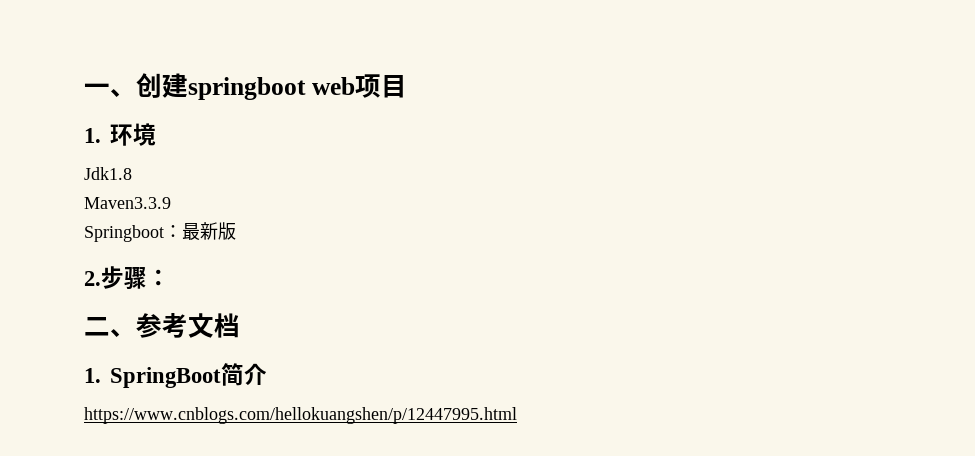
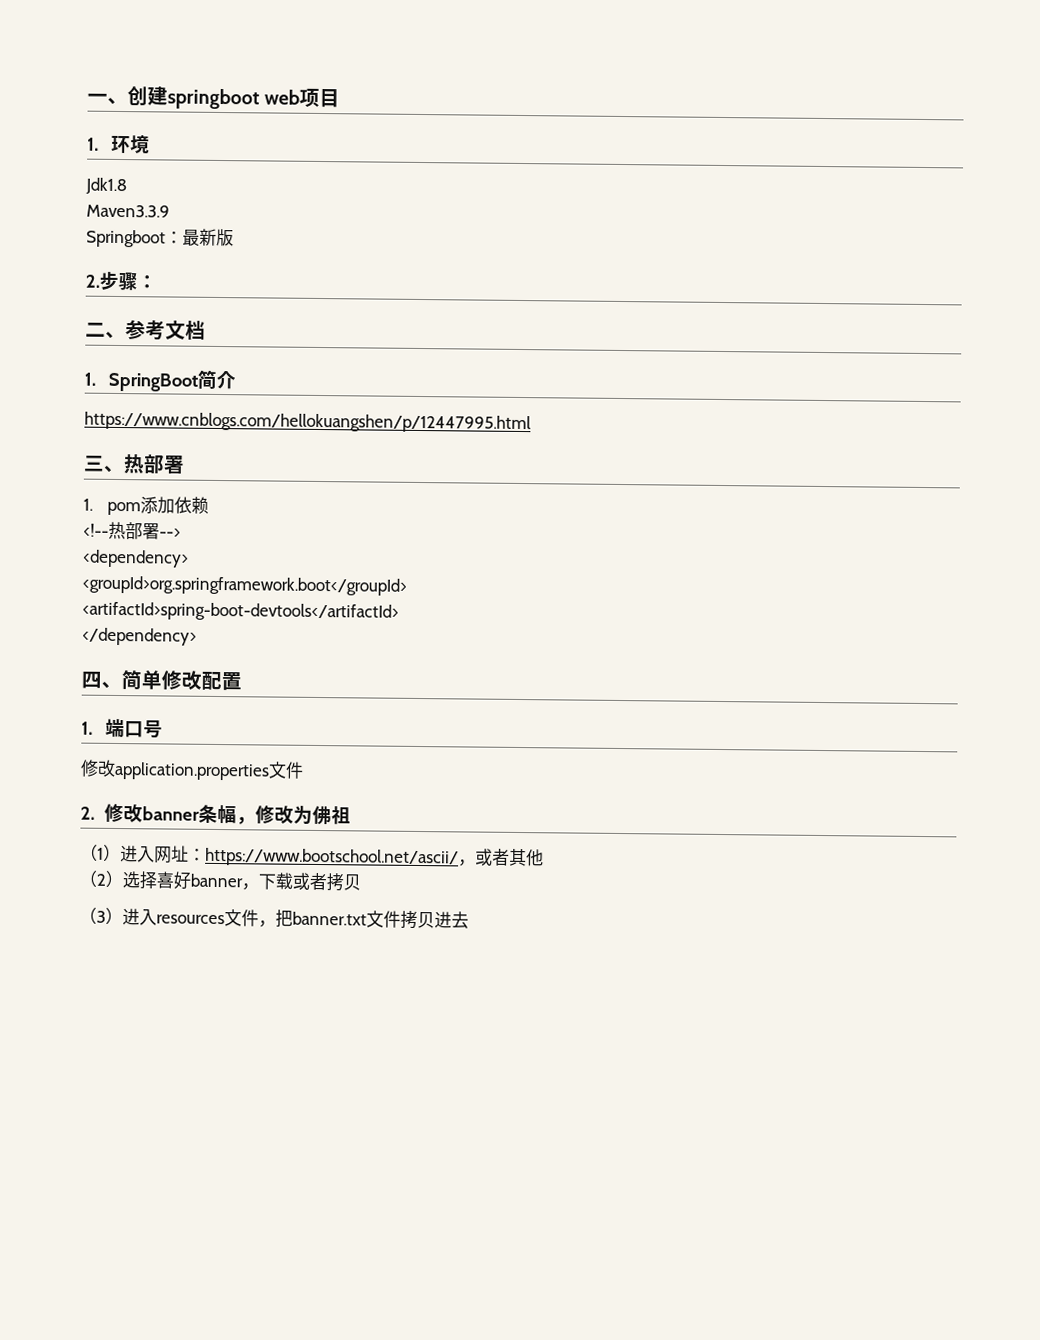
+ 三、热部署
+ 1. pom添加依赖
+ <!--热部署-->
+ <dependency>
+ <groupId>org.springframework.boot</groupId>
+ <artifactId>spring-boot-devtools</artifactId>
+ </dependency>
+ 四、简单修改配置
+ 1.端口号
+ 修改application.properties文件
+ 2.修改banner条幅，修改为佛祖
+ （1）进入网址：https://www.bootschool.net/ascii/，或者其他
+ （2）选择喜好banner，下载或者拷贝
+ （3）进入resources文件，把banner.txt文件拷贝进去

